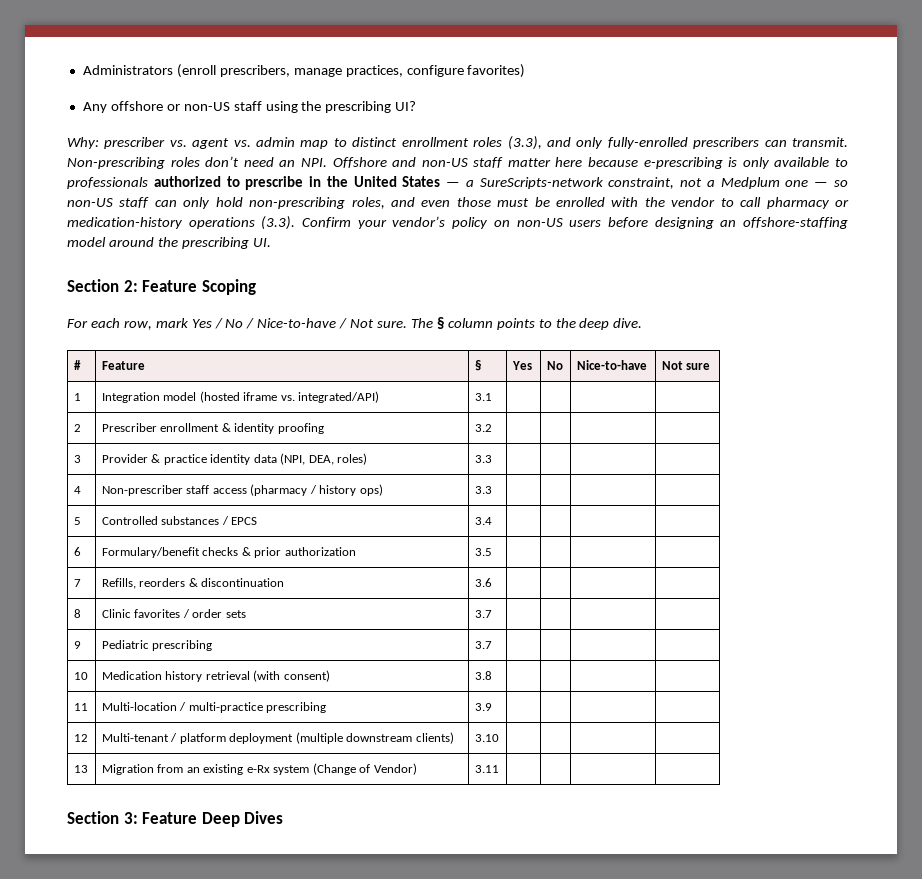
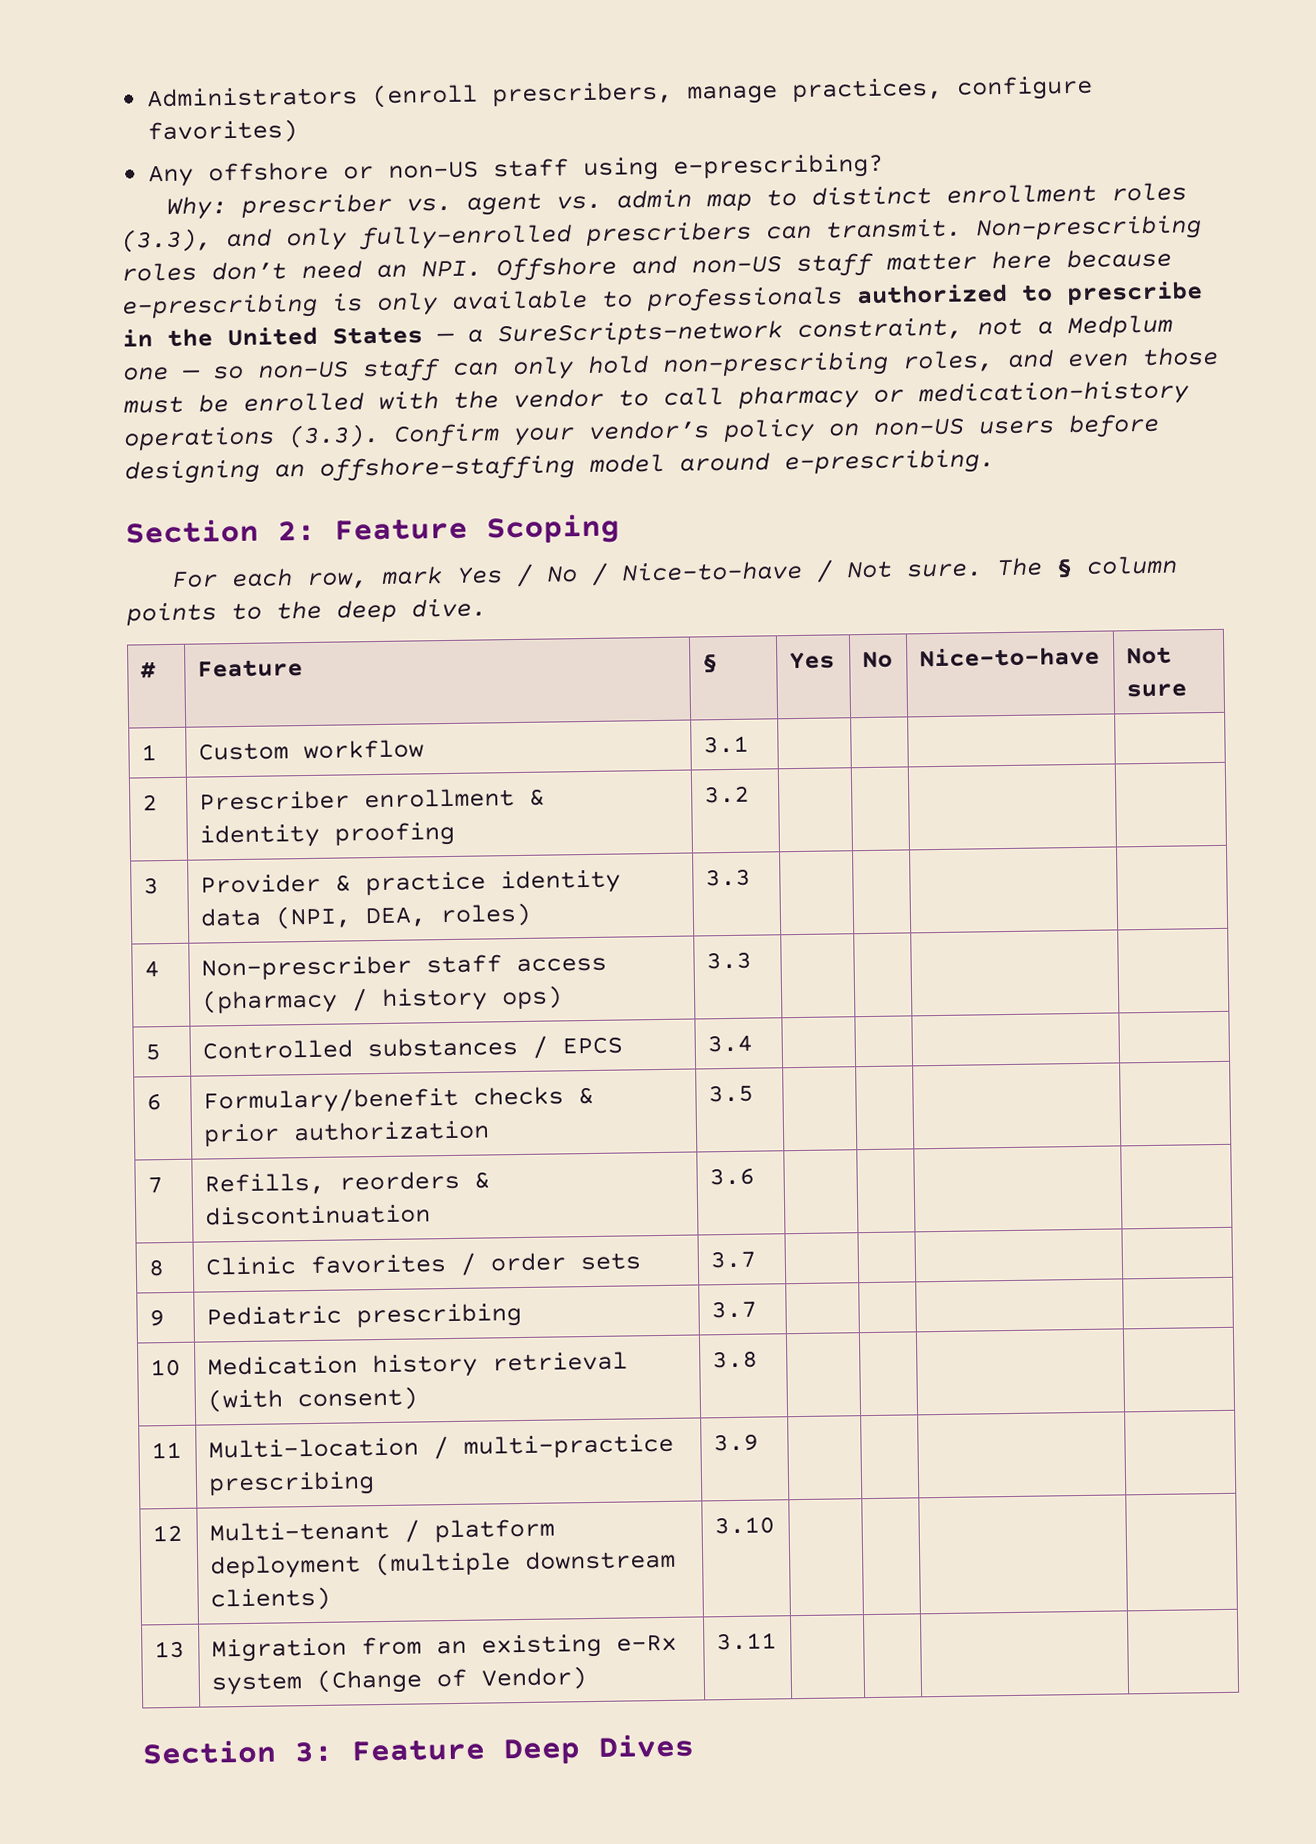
- Any offshore or non-US staff using the prescribing UI?
+ Any offshore or non-US staff using e-prescribing?
- Non-prescribing roles don’t need an NPI. Offshore and non-US staff matter here because e-prescribing is only available to professionals authorized to prescribe in the United States — a SureScripts-network constraint, not a Medplum one — so non-US staff can only hold non-prescribing roles, and even those must be enrolled with the vendor to call pharmacy or medication-history operations (3.3). Confirm your vendor’s policy on non-US users before designing an offshore-staffing model around the prescribing UI.
+ Non-prescribing roles don’t need an NPI. Offshore and non-US staff matter here because e-prescribing is only available to professionals authorized to prescribe in the United States — a SureScripts-network constraint, not a Medplum one — so non-US staff can only hold non-prescribing roles, and even those must be enrolled with the vendor to call pharmacy or medication-history operations (3.3). Confirm your vendor’s policy on non-US users before designing an offshore-staffing model around e-prescribing.
- 1 | Integration model (hosted iframe vs. integrated/API) | 3.1 | | | |
+ 1 | Custom workflow | 3.1 | | | |

